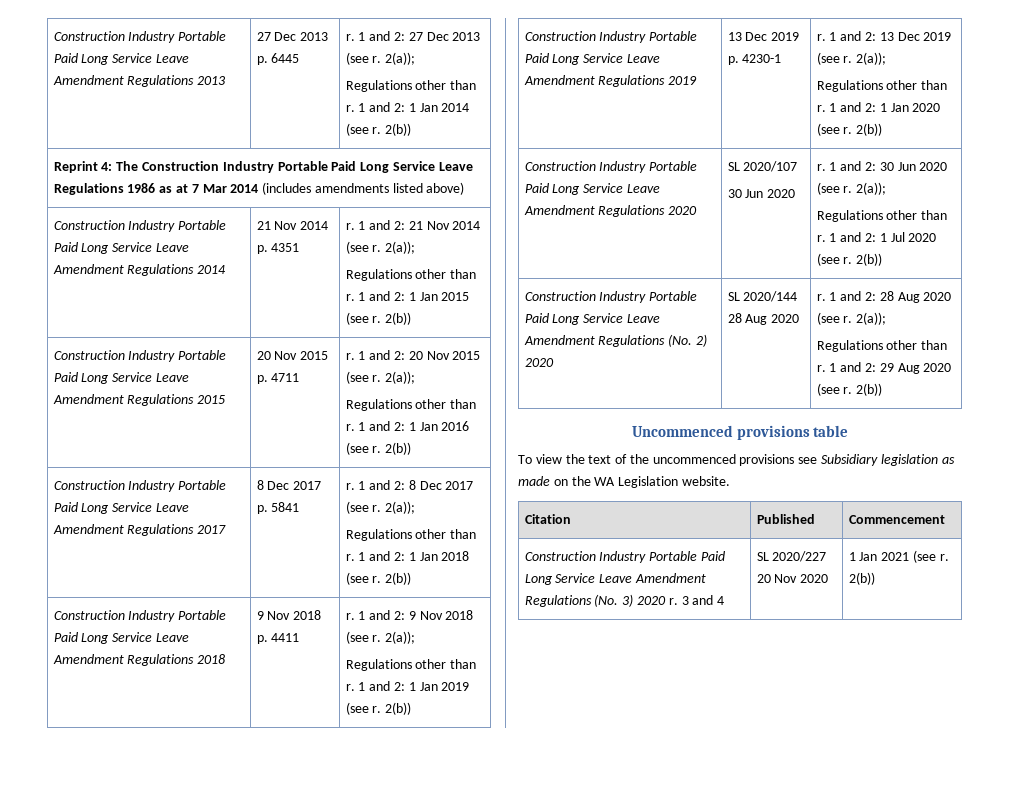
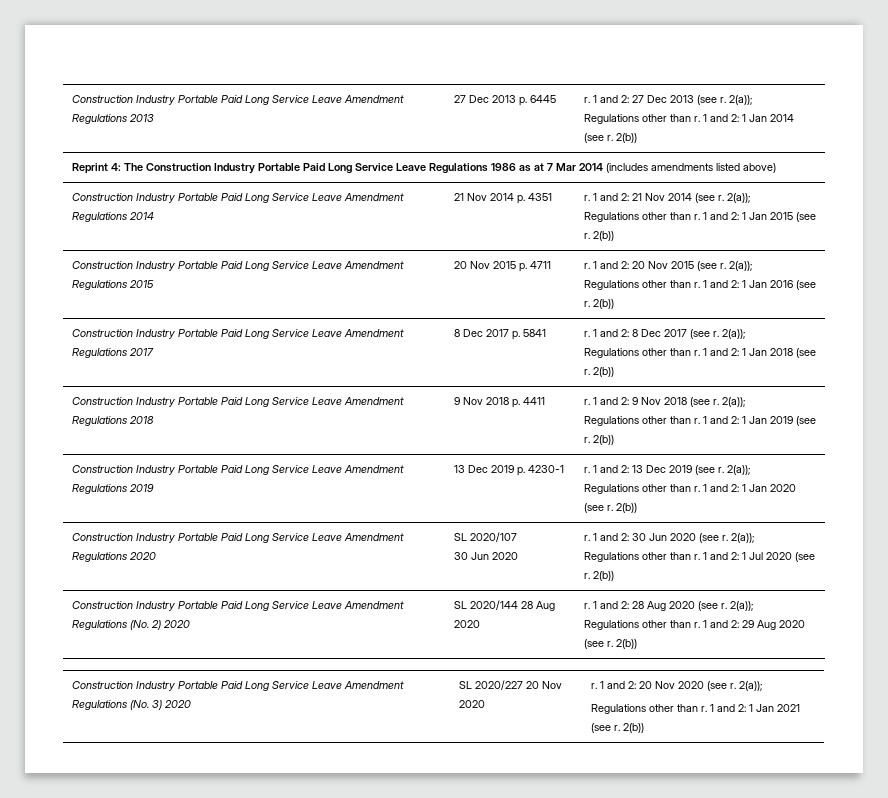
- Uncommenced provisions table
- To view the text of the uncommenced provisions see Subsidiary legislation as made on the WA Legislation website.
- Citation | Published | Commencement
- Construction Industry Portable Paid Long Service Leave Amendment Regulations (No. 3) 2020 r. 3 and 4 | SL 2020/227 20 Nov 2020 | 1 Jan 2021 (see r. 2(b))
+ Construction Industry Portable Paid Long Service Leave Amendment Regulations (No. 3) 2020 | SL 2020/227 20 Nov 2020 | r. 1 and 2: 20 Nov 2020 (see r. 2(a));
+ Regulations other than r. 1 and 2: 1 Jan 2021 (see r. 2(b))

